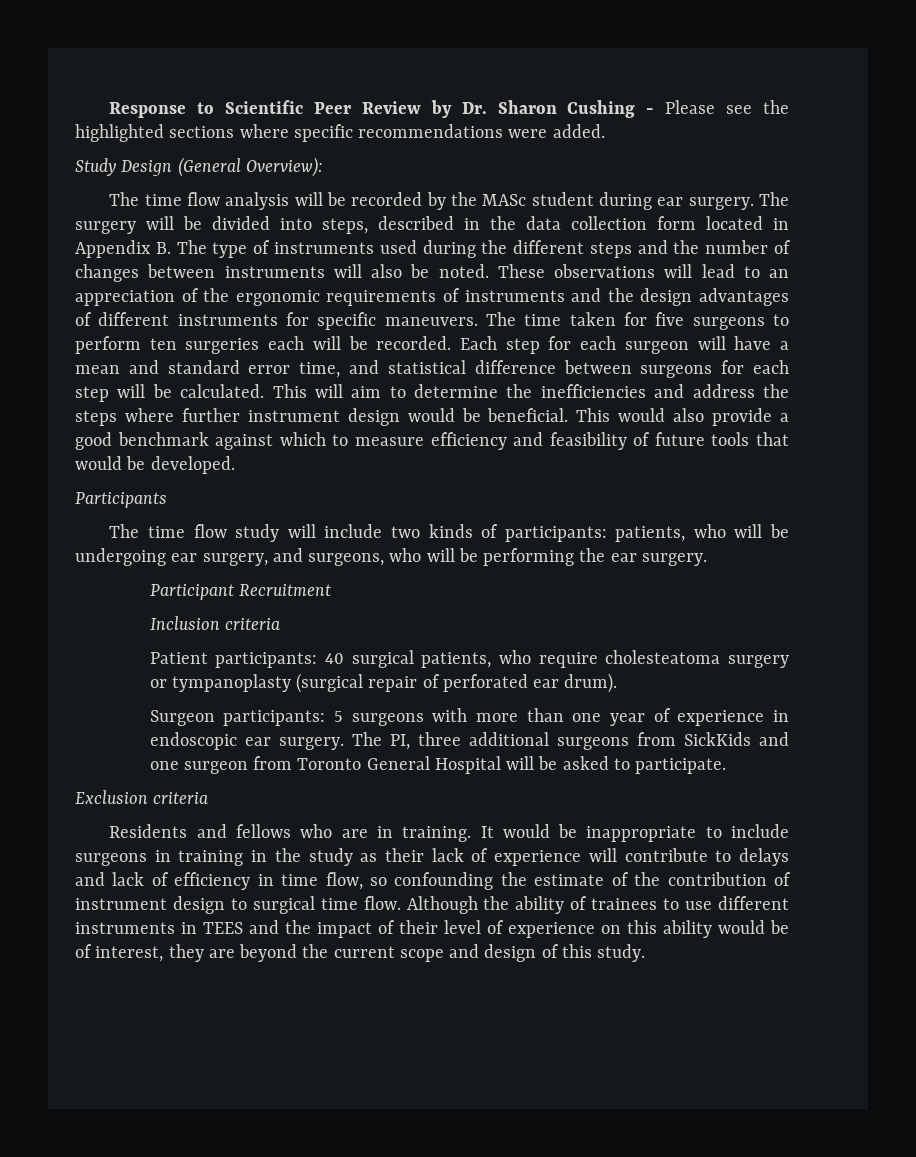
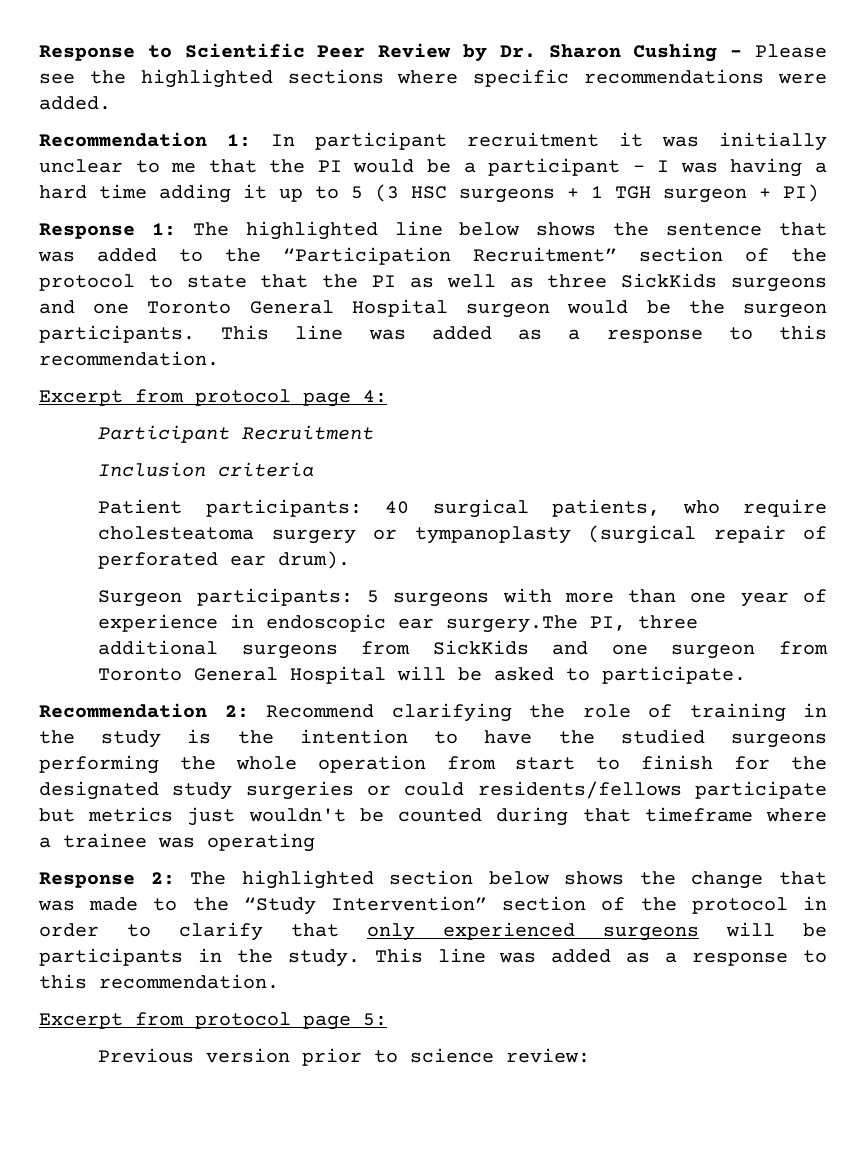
- Study Design (General Overview):
- The time flow analysis will be recorded by the MASc student during ear surgery. The surgery will be divided into steps, described in the data collection form located in Appendix B. The type of instruments used during the different steps and the number of changes between instruments will also be noted. These observations will lead to an appreciation of the ergonomic requirements of instruments and the design advantages of different instruments for specific maneuvers. The time taken for five surgeons to perform ten surgeries each will be recorded. Each step for each surgeon will have a mean and standard error time, and statistical difference between surgeons for each step will be calculated. This will aim to determine the inefficiencies and address the steps where further instrument design would be beneficial. This would also provide a good benchmark against which to measure efficiency and feasibility of future tools that would be developed.
- Participants
- The time flow study will include two kinds of participants: patients, who will be undergoing ear surgery, and surgeons, who will be performing the ear surgery.
+ Recommendation 1: In participant recruitment it was initially unclear to me that the PI would be a participant - I was having a hard time adding it up to 5 (3 HSC surgeons + 1 TGH surgeon + PI)
+ Response 1: The highlighted line below shows the sentence that was added to the “Participation Recruitment” section of the protocol to state that the PI as well as three SickKids surgeons and one Toronto General Hospital surgeon would be the surgeon participants. This line was added as a response to this recommendation.
+ Excerpt from protocol page 4:
- Surgeon participants: 5 surgeons with more than one year of experience in endoscopic ear surgery. The PI, three additional surgeons from SickKids and one surgeon from Toronto General Hospital will be asked to participate.
+ Surgeon participants: 5 surgeons with more than one year of experience in endoscopic ear surgery.The PI, three additional surgeons from SickKids and one surgeon from Toronto General Hospital will be asked to participate.
- Exclusion criteria
- Residents and fellows who are in training. It would be inappropriate to include surgeons in training in the study as their lack of experience will contribute to delays and lack of efficiency in time flow, so confounding the estimate of the contribution of instrument design to surgical time flow. Although the ability of trainees to use different instruments in TEES and the impact of their level of experience on this ability would be of interest, they are beyond the current scope and design of this study.
+ Recommendation 2: Recommend clarifying the role of training in the study is the intention to have the studied surgeons performing the whole operation from start to finish for the designated study surgeries or could residents/fellows participate but metrics just wouldn't be counted during that timeframe where a trainee was operating
+ Response 2: The highlighted section below shows the change that was made to the “Study Intervention” section of the protocol in order to clarify that only experienced surgeons will be participants in the study. This line was added as a response to this recommendation.
+ Excerpt from protocol page 5:
+ Previous version prior to science review:

